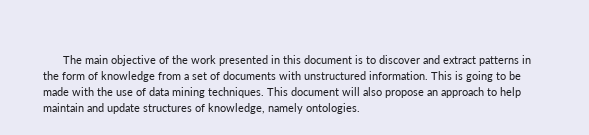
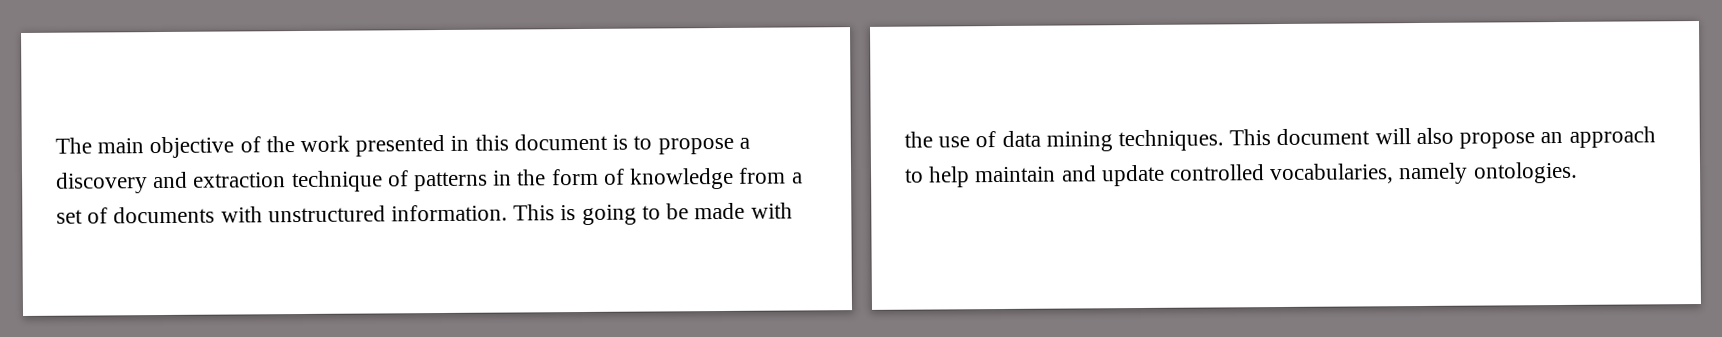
- The main objective of the work presented in this document is to discover and extract patterns in the form of knowledge from a set of documents with unstructured information.
+ The main objective of the work presented in this document is to propose a discovery and extraction technique of patterns in the form of knowledge from a set of documents with unstructured information.
- This document will also propose an approach to help maintain and update structures of knowledge, namely ontologies.
+ This document will also propose an approach to help maintain and update controlled vocabularies, namely ontologies.

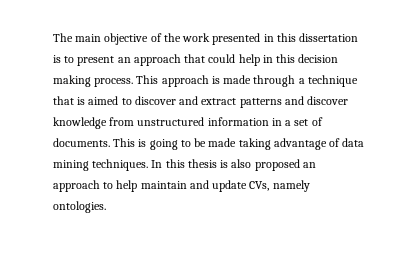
- The main objective of the work presented in this document is to propose a discovery and extraction technique of patterns in the form of knowledge from a set of documents with unstructured information.
+ The main objective of the work presented in this dissertation is to present an approach that could help in this decision making process. This approach is made through a technique that is aimed to discover and extract patterns and discover knowledge from unstructured information in a set of documents.
- This is going to be made with the use of data mining techniques.
+ This is going to be made taking advantage of data mining techniques.
- This document will also propose an approach to help maintain and update controlled vocabularies, namely ontologies.
+ In this thesis is also proposed an approach to help maintain and update CVs, namely ontologies.

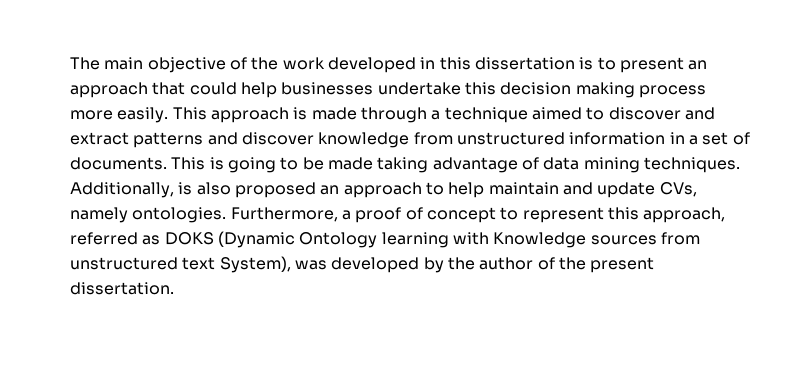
- The main objective of the work presented in this dissertation is to present an approach that could help in this decision making process.
+ The main objective of the work developed in this dissertation is to present an approach that could help businesses undertake this decision making process more easily.
- This approach is made through a technique that is aimed to discover and extract patterns and discover knowledge from unstructured information in a set of documents.
+ This approach is made through a technique aimed to discover and extract patterns and discover knowledge from unstructured information in a set of documents.
- In this thesis is also proposed an approach to help maintain and update CVs, namely ontologies.
+ Additionally, is also proposed an approach to help maintain and update CVs, namely ontologies.
+ Furthermore, a proof of concept to represent this approach, referred as DOKS (Dynamic Ontology learning with Knowledge sources from unstructured text System), was developed by the author of the present dissertation.

